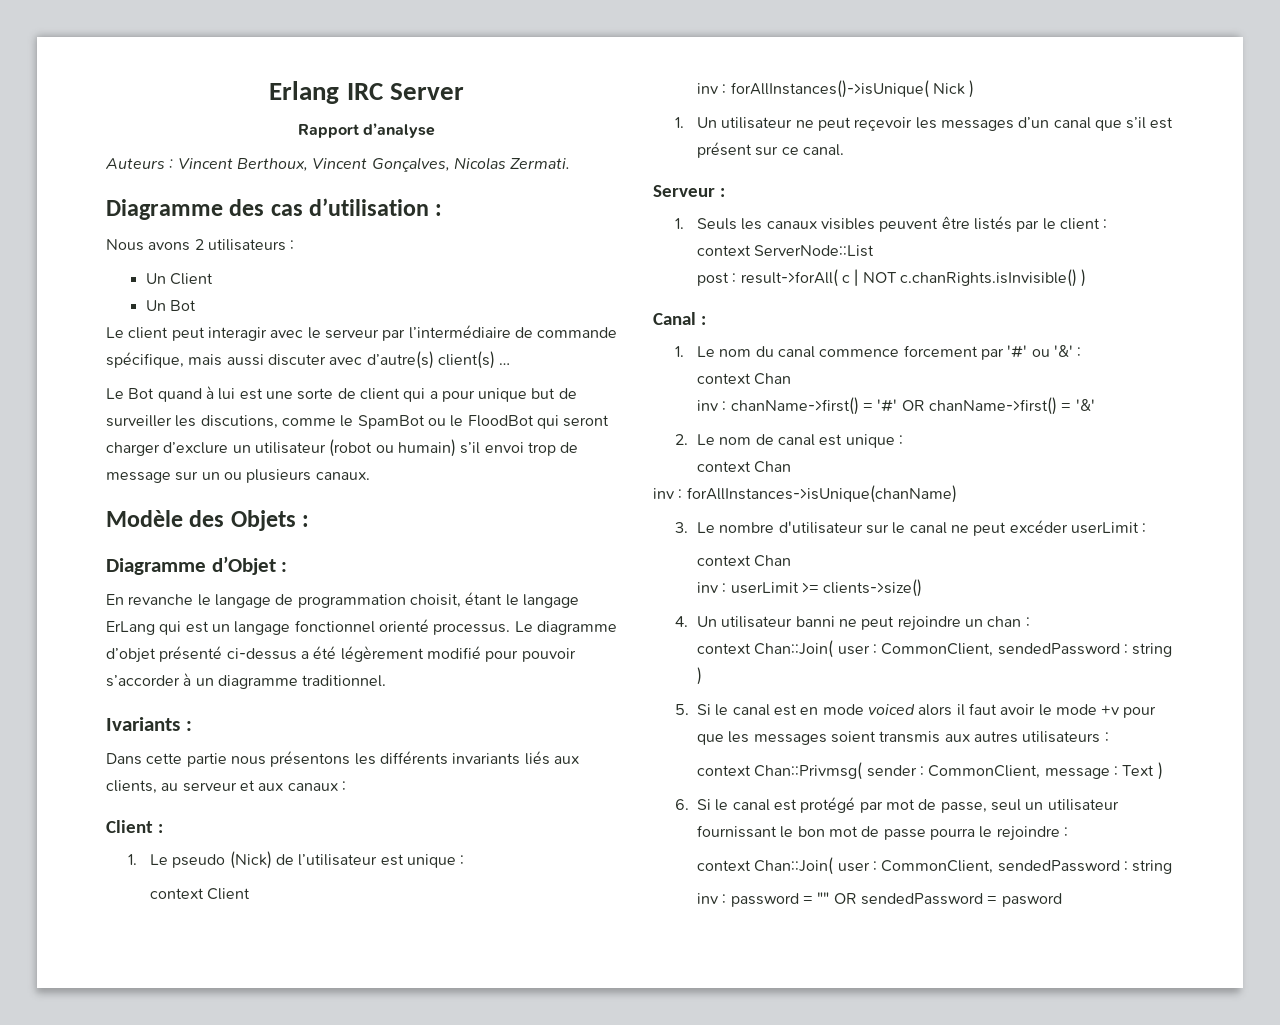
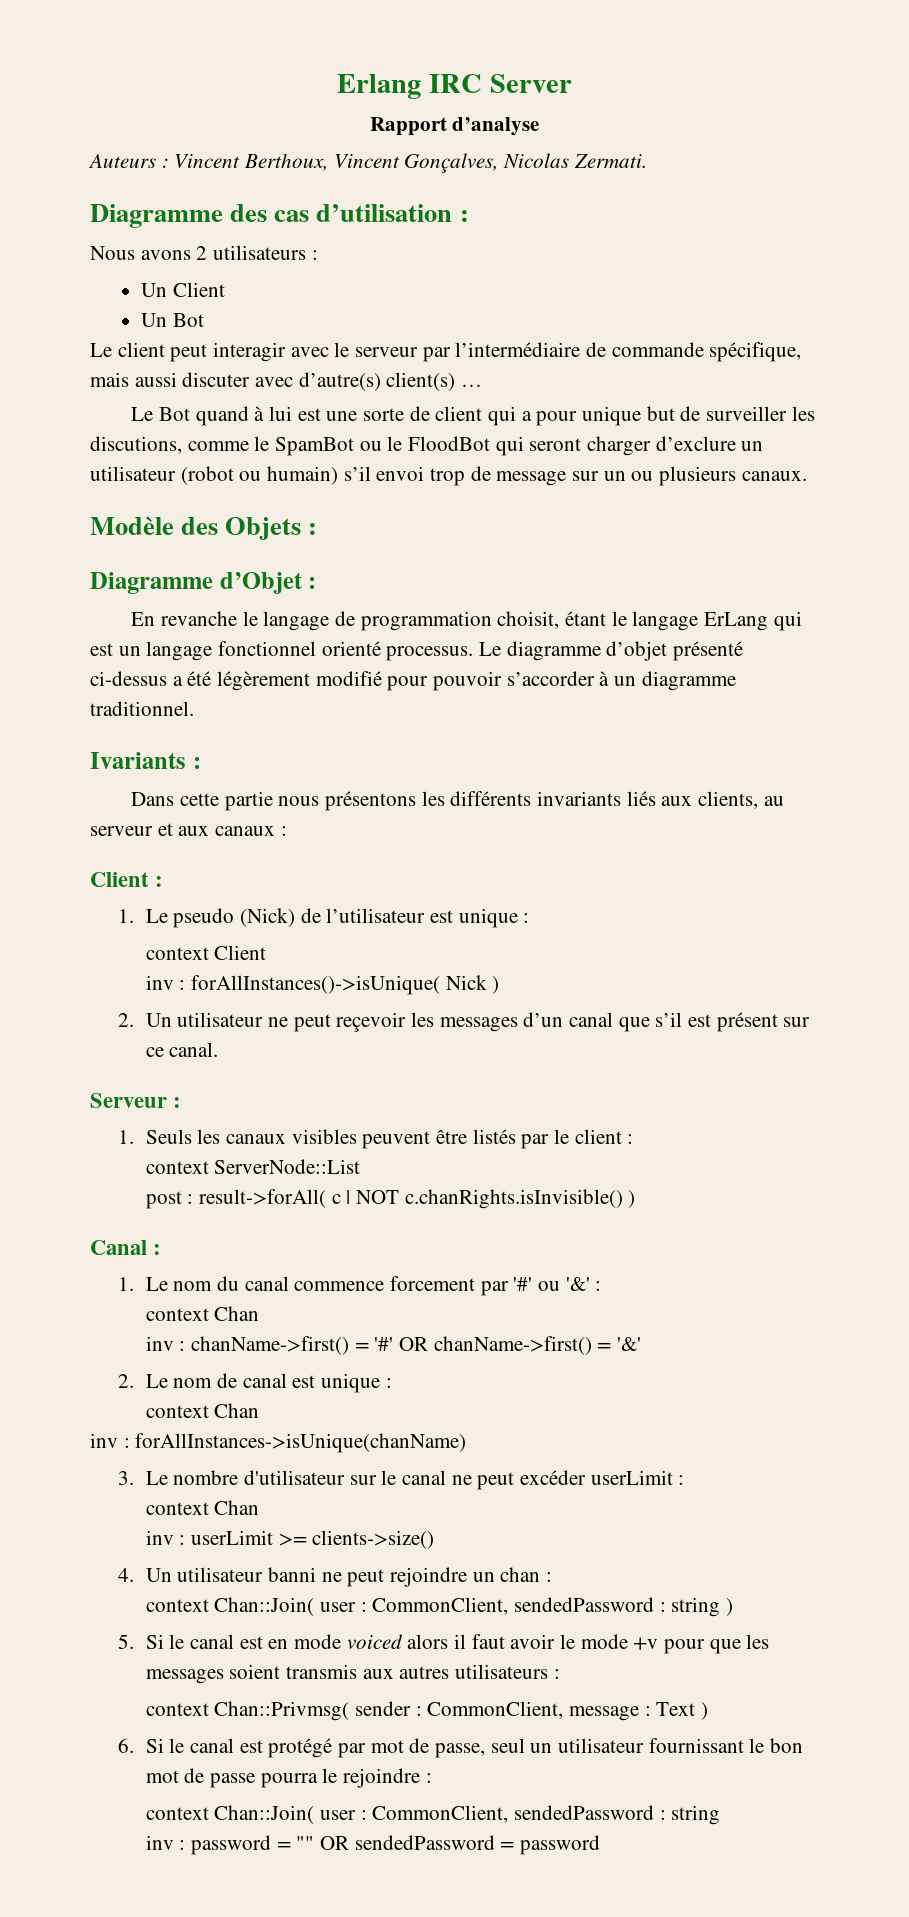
- 1. Un utilisateur ne peut reçevoir les messages d’un canal que s’il est présent sur ce canal.
+ 2. Un utilisateur ne peut reçevoir les messages d’un canal que s’il est présent sur ce canal.
- inv : password = "" OR sendedPassword = pasword
+ inv : password = "" OR sendedPassword = password

